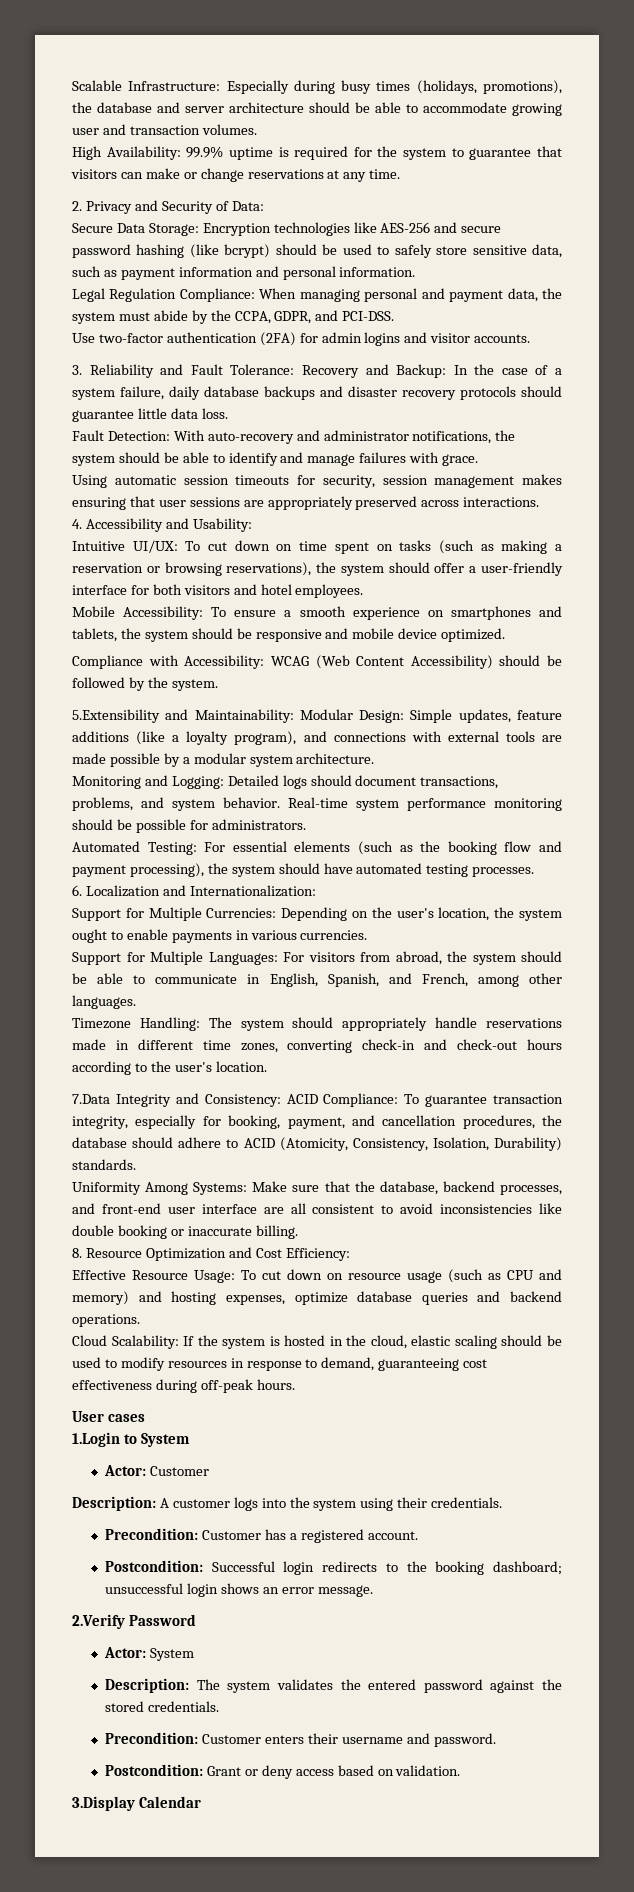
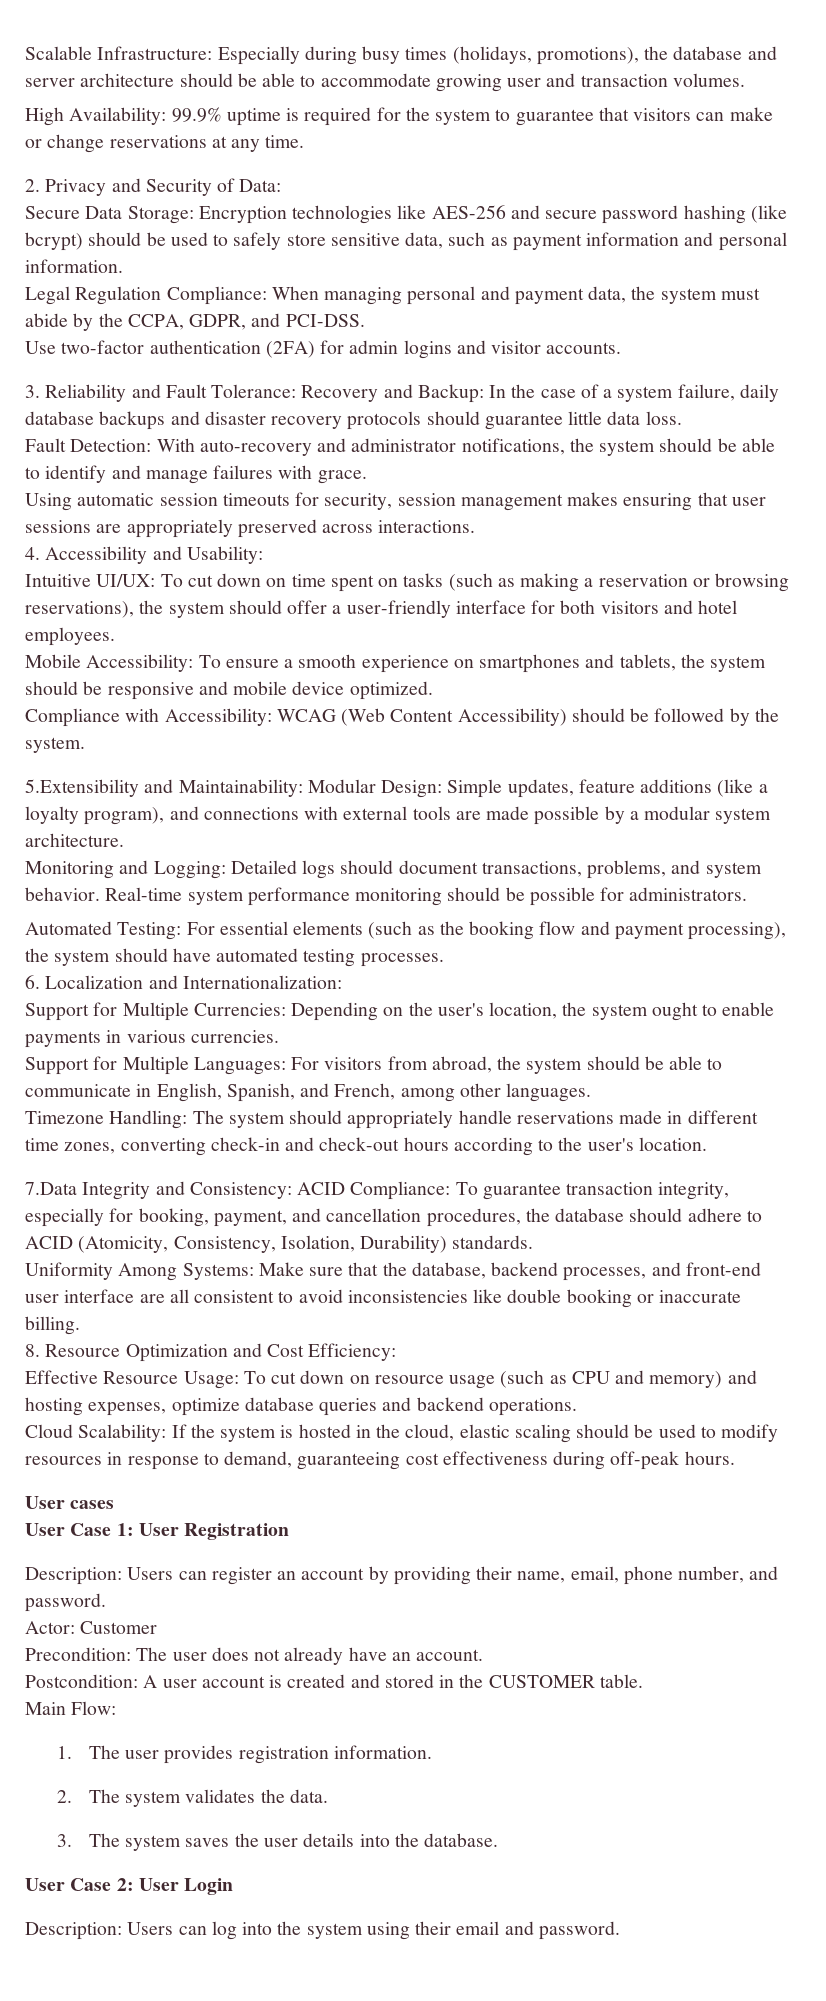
- 1.Login to System
+ User Case 1: User Registration
+ Description: Users can register an account by providing their name, email, phone number, and password.
  Actor: Customer
- Description: A customer logs into the system using their credentials.
- Precondition: Customer has a registered account.
- Postcondition: Successful login redirects to the booking dashboard; unsuccessful login shows an error message.
- 2.Verify Password
- Actor: System
- Description: The system validates the entered password against the stored credentials.
- Precondition: Customer enters their username and password.
- Postcondition: Grant or deny access based on validation.
- 3.Display Calendar
+ Precondition: The user does not already have an account.
+ Postcondition: A user account is created and stored in the CUSTOMER table.
+ Main Flow:
+ 1. The user provides registration information.
+ 2. The system validates the data.
+ 3. The system saves the user details into the database.
+ User Case 2: User Login
+ Description: Users can log into the system using their email and password.

